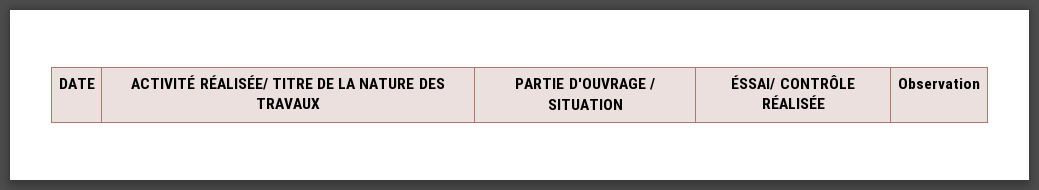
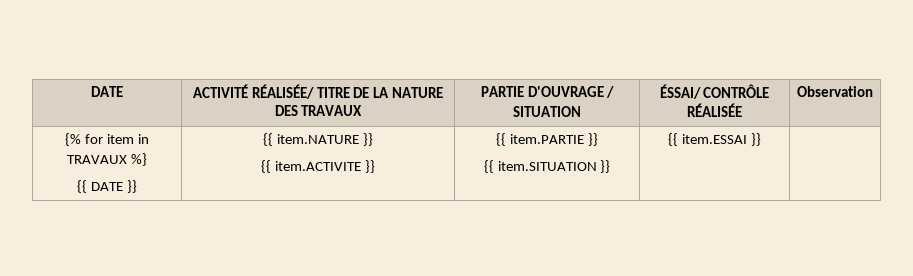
+ {% for item in TRAVAUX %}
+ {{ DATE }} | {{ item.NATURE }}
+ {{ item.ACTIVITE }} | {{ item.PARTIE }}
+ {{ item.SITUATION }} | {{ item.ESSAI }} |

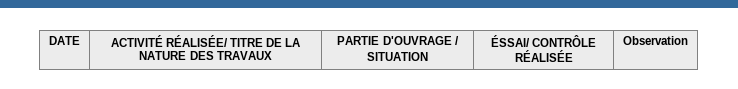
- {% for item in TRAVAUX %}
- {{ DATE }} | {{ item.NATURE }}
- {{ item.ACTIVITE }} | {{ item.PARTIE }}
- {{ item.SITUATION }} | {{ item.ESSAI }} |

